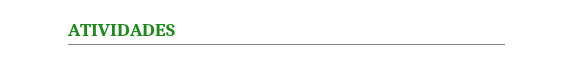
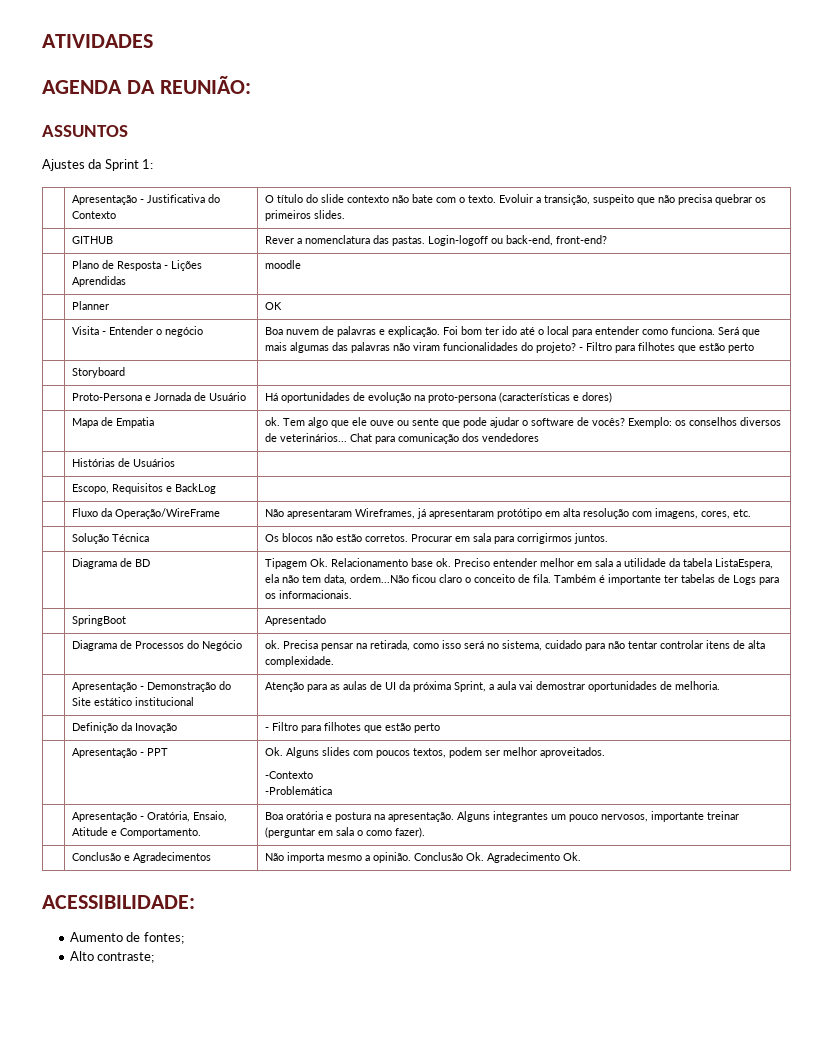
+ AGENDA DA REUNIÃO:
+ ASSUNTOS
+ Ajustes da Sprint 1:
+ | Apresentação - Justificativa do Contexto | O título do slide contexto não bate com o texto. Evoluir a transição, suspeito que não precisa quebrar os primeiros slides.
+ | GITHUB | Rever a nomenclatura das pastas. Login-logoff ou back-end, front-end?
+ | Plano de Resposta - Lições Aprendidas | moodle
+ | Planner | OK
+ | Visita - Entender o negócio | Boa nuvem de palavras e explicação. Foi bom ter ido até o local para entender como funciona. Será que mais algumas das palavras não viram funcionalidades do projeto? - Filtro para filhotes que estão perto
+ | Storyboard |
+ | Proto-Persona e Jornada de Usuário | Há oportunidades de evolução na proto-persona (características e dores)
+ | Mapa de Empatia | ok. Tem algo que ele ouve ou sente que pode ajudar o software de vocês? Exemplo: os conselhos diversos de veterinários... Chat para comunicação dos vendedores
+ | Histórias de Usuários |
+ | Escopo, Requisitos e BackLog |
+ | Fluxo da Operação/WireFrame | Não apresentaram Wireframes, já apresentaram protótipo em alta resolução com imagens, cores, etc.
+ | Solução Técnica | Os blocos não estão corretos. Procurar em sala para corrigirmos juntos.
+ | Diagrama de BD | Tipagem Ok. Relacionamento base ok. Preciso entender melhor em sala a utilidade da tabela ListaEspera, ela não tem data, ordem...Não ficou claro o conceito de fila. Também é importante ter tabelas de Logs para os informacionais.
+ | SpringBoot | Apresentado
+ | Diagrama de Processos do Negócio | ok. Precisa pensar na retirada, como isso será no sistema, cuidado para não tentar controlar itens de alta complexidade.
+ | Apresentação - Demonstração do Site estático institucional | Atenção para as aulas de UI da próxima Sprint, a aula vai demostrar oportunidades de melhoria.
+ | Definição da Inovação | - Filtro para filhotes que estão perto
+ | Apresentação - PPT | Ok. Alguns slides com poucos textos, podem ser melhor aproveitados.
+ -Contexto
+ -Problemática
+ | Apresentação - Oratória, Ensaio, Atitude e Comportamento. | Boa oratória e postura na apresentação. Alguns integrantes um pouco nervosos, importante treinar (perguntar em sala o como fazer).
+ | Conclusão e Agradecimentos | Não importa mesmo a opinião. Conclusão Ok. Agradecimento Ok.
+ ACESSIBILIDADE:
+ Aumento de fontes;
+ Alto contraste;

